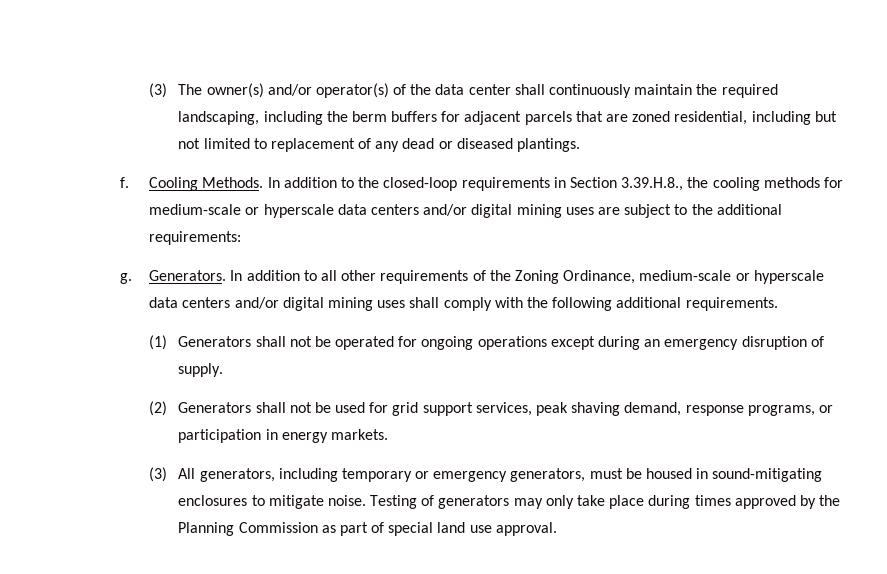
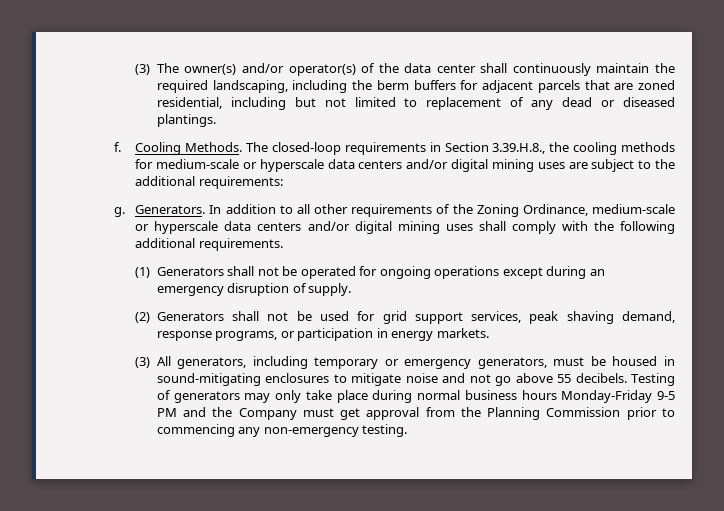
- In addition to the closed-loop requirements in Section 3.39.H.8., the cooling methods for medium-scale or hyperscale data centers and/or digital mining uses are subject to the additional requirements:
+ The closed-loop requirements in Section 3.39.H.8., the cooling methods for medium-scale or hyperscale data centers and/or digital mining uses are subject to the additional requirements:
- (3) All generators, including temporary or emergency generators, must be housed in sound-mitigating enclosures to mitigate noise.
+ (3) All generators, including temporary or emergency generators, must be housed in sound-mitigating enclosures to mitigate noise and not go above 55 decibels.
- Testing of generators may only take place during times approved by the Planning Commission as part of special land use approval.
+ Testing of generators may only take place during normal business hours Monday-Friday 9-5 PM and the Company must get approval from the Planning Commission prior to commencing any non-emergency testing.

